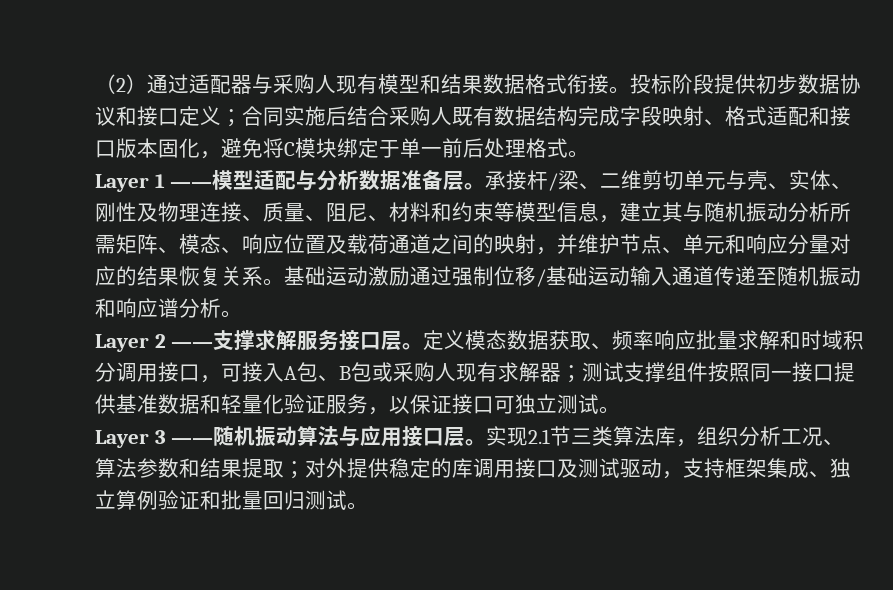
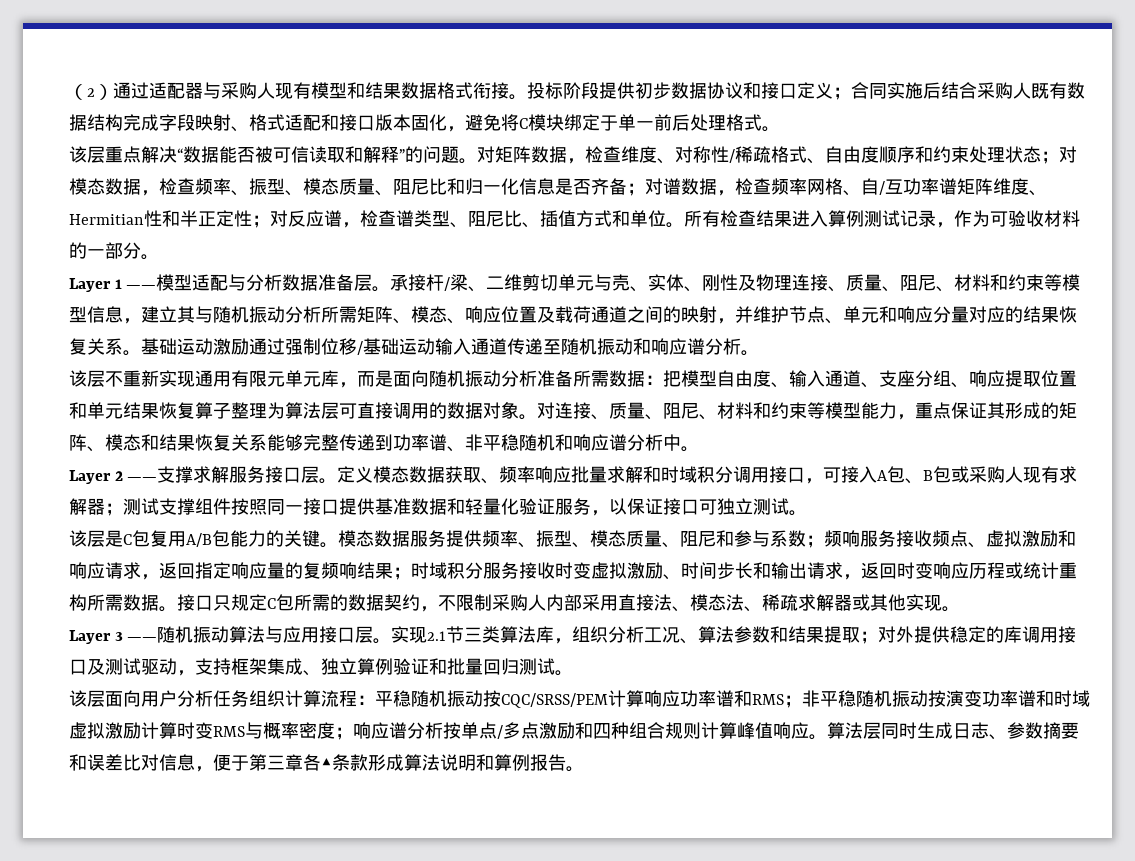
+ 该层重点解决“数据能否被可信读取和解释”的问题。对矩阵数据，检查维度、对称性/稀疏格式、自由度顺序和约束处理状态；对模态数据，检查频率、振型、模态质量、阻尼比和归一化信息是否齐备；对谱数据，检查频率网格、自/互功率谱矩阵维度、Hermitian性和半正定性；对反应谱，检查谱类型、阻尼比、插值方式和单位。所有检查结果进入算例测试记录，作为可验收材料的一部分。
+ 该层不重新实现通用有限元单元库，而是面向随机振动分析准备所需数据：把模型自由度、输入通道、支座分组、响应提取位置和单元结果恢复算子整理为算法层可直接调用的数据对象。对连接、质量、阻尼、材料和约束等模型能力，重点保证其形成的矩阵、模态和结果恢复关系能够完整传递到功率谱、非平稳随机和响应谱分析中。
+ 该层是C包复用A/B包能力的关键。模态数据服务提供频率、振型、模态质量、阻尼和参与系数；频响服务接收频点、虚拟激励和响应请求，返回指定响应量的复频响结果；时域积分服务接收时变虚拟激励、时间步长和输出请求，返回时变响应历程或统计重构所需数据。接口只规定C包所需的数据契约，不限制采购人内部采用直接法、模态法、稀疏求解器或其他实现。
+ 该层面向用户分析任务组织计算流程：平稳随机振动按CQC/SRSS/PEM计算响应功率谱和RMS；非平稳随机振动按演变功率谱和时域虚拟激励计算时变RMS与概率密度；响应谱分析按单点/多点激励和四种组合规则计算峰值响应。算法层同时生成日志、参数摘要和误差比对信息，便于第三章各▲条款形成算法说明和算例报告。

